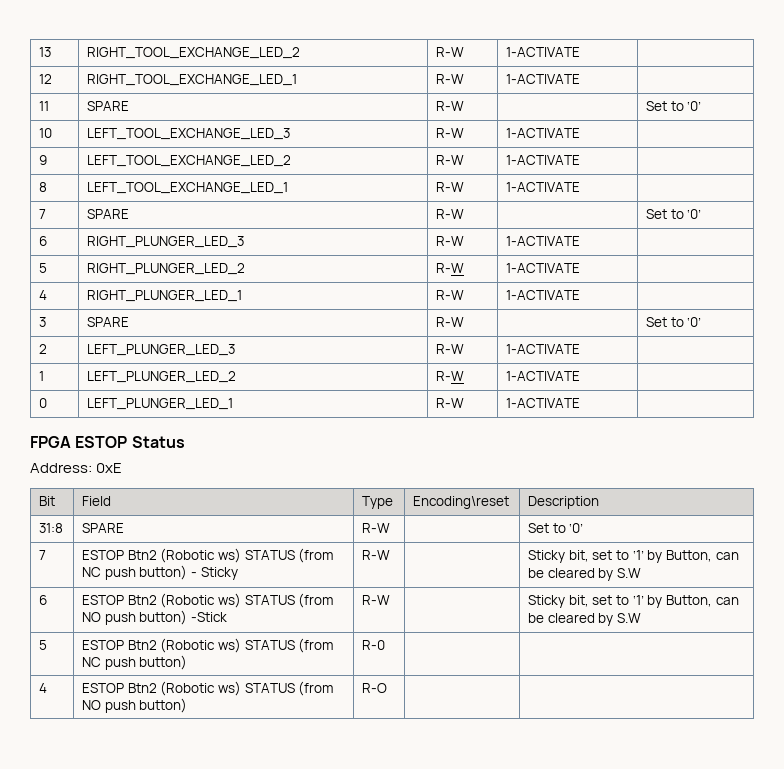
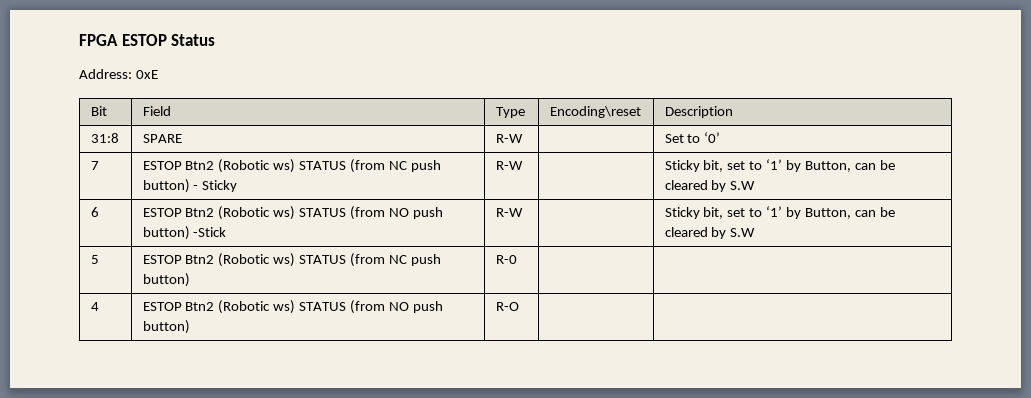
- 13 | RIGHT_TOOL_EXCHANGE_LED_2 | R-W | 1-ACTIVATE |
- 12 | RIGHT_TOOL_EXCHANGE_LED_1 | R-W | 1-ACTIVATE |
- 11 | SPARE | R-W | | Set to ‘0’
- 10 | LEFT_TOOL_EXCHANGE_LED_3 | R-W | 1-ACTIVATE |
- 9 | LEFT_TOOL_EXCHANGE_LED_2 | R-W | 1-ACTIVATE |
- 8 | LEFT_TOOL_EXCHANGE_LED_1 | R-W | 1-ACTIVATE |
- 7 | SPARE | R-W | | Set to ‘0’
- 6 | RIGHT_PLUNGER_LED_3 | R-W | 1-ACTIVATE |
- 5 | RIGHT_PLUNGER_LED_2 | R-W | 1-ACTIVATE |
- 4 | RIGHT_PLUNGER_LED_1 | R-W | 1-ACTIVATE |
- 3 | SPARE | R-W | | Set to ‘0’
- 2 | LEFT_PLUNGER_LED_3 | R-W | 1-ACTIVATE |
- 1 | LEFT_PLUNGER_LED_2 | R-W | 1-ACTIVATE |
- 0 | LEFT_PLUNGER_LED_1 | R-W | 1-ACTIVATE |

